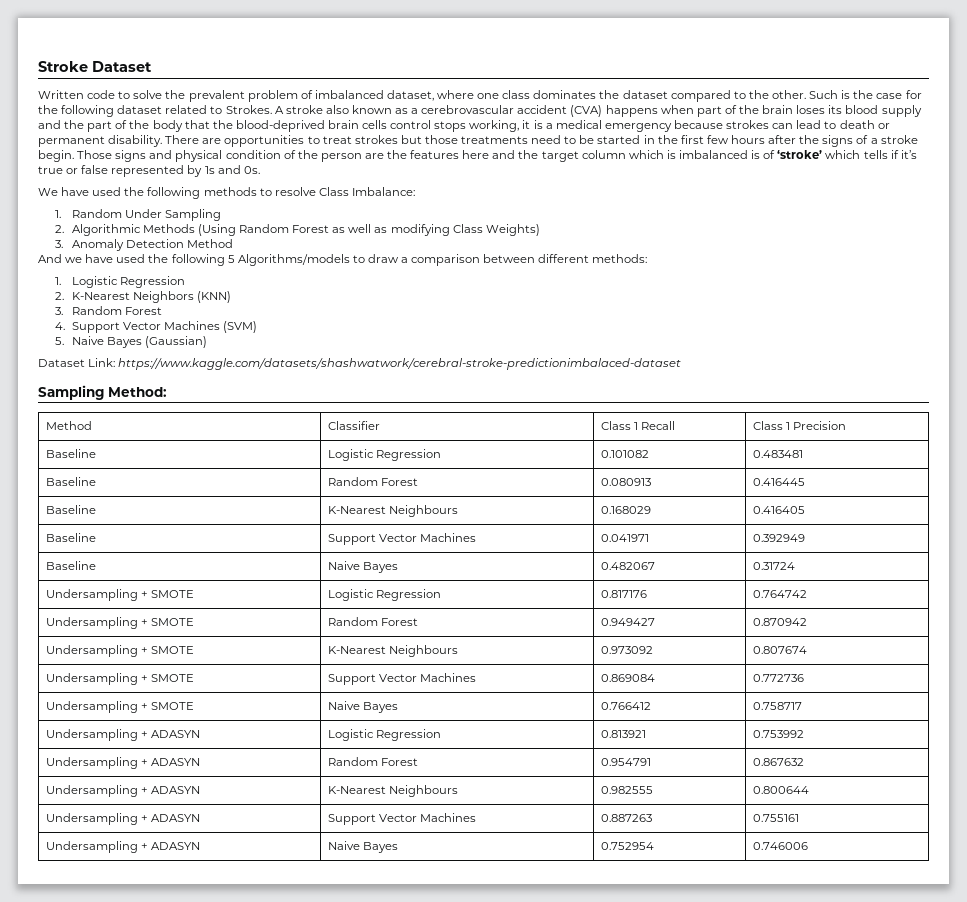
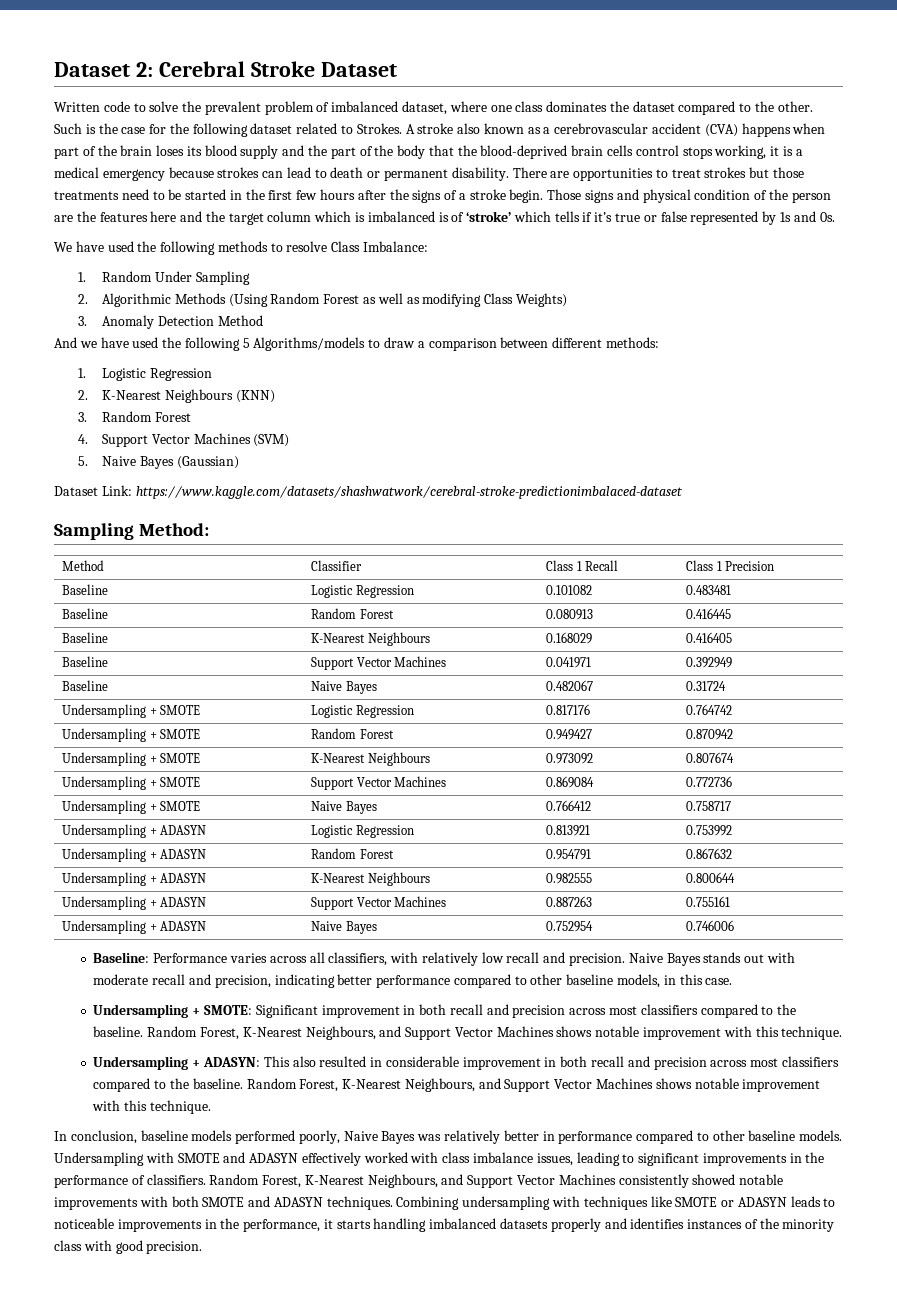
- Stroke Dataset
+ Dataset 2: Cerebral Stroke Dataset
- 2. K-Nearest Neighbors (KNN)
+ 2. K-Nearest Neighbours (KNN)
+ Baseline: Performance varies across all classifiers, with relatively low recall and precision. Naive Bayes stands out with moderate recall and precision, indicating better performance compared to other baseline models, in this case.
+ Undersampling + SMOTE: Significant improvement in both recall and precision across most classifiers compared to the baseline. Random Forest, K-Nearest Neighbours, and Support Vector Machines shows notable improvement with this technique.
+ Undersampling + ADASYN: This also resulted in considerable improvement in both recall and precision across most classifiers compared to the baseline. Random Forest, K-Nearest Neighbours, and Support Vector Machines shows notable improvement with this technique.
+ In conclusion, baseline models performed poorly, Naive Bayes was relatively better in performance compared to other baseline models. Undersampling with SMOTE and ADASYN effectively worked with class imbalance issues, leading to significant improvements in the performance of classifiers. Random Forest, K-Nearest Neighbours, and Support Vector Machines consistently showed notable improvements with both SMOTE and ADASYN techniques. Combining undersampling with techniques like SMOTE or ADASYN leads to noticeable improvements in the performance, it starts handling imbalanced datasets properly and identifies instances of the minority class with good precision.

